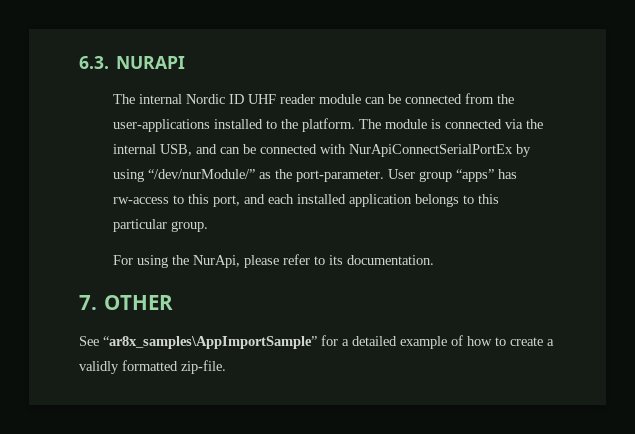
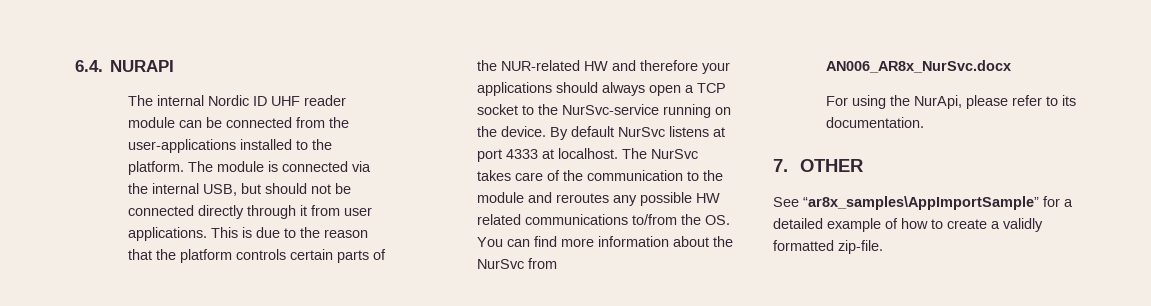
- 6.3. NURAPI
+ 6.4. NURAPI
- The module is connected via the internal USB, and can be connected with NurApiConnectSerialPortEx by using “/dev/nurModule/” as the port-parameter. User group “apps” has rw-access to this port, and each installed application belongs to this particular group.
+ The module is connected via the internal USB, but should not be connected directly through it from user applications. This is due to the reason that the platform controls certain parts of the NUR-related HW and therefore your applications should always open a TCP socket to the NurSvc-service running on the device. By default NurSvc listens at port 4333 at localhost. The NurSvc takes care of the communication to the module and reroutes any possible HW related communications to/from the OS. You can find more information about the NurSvc from AN006_AR8x_NurSvc.docx

